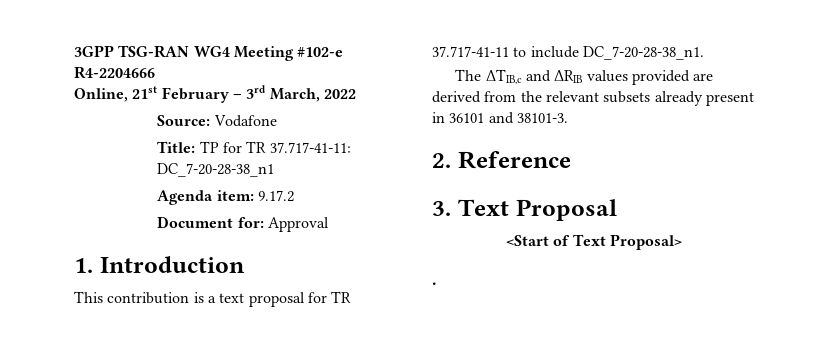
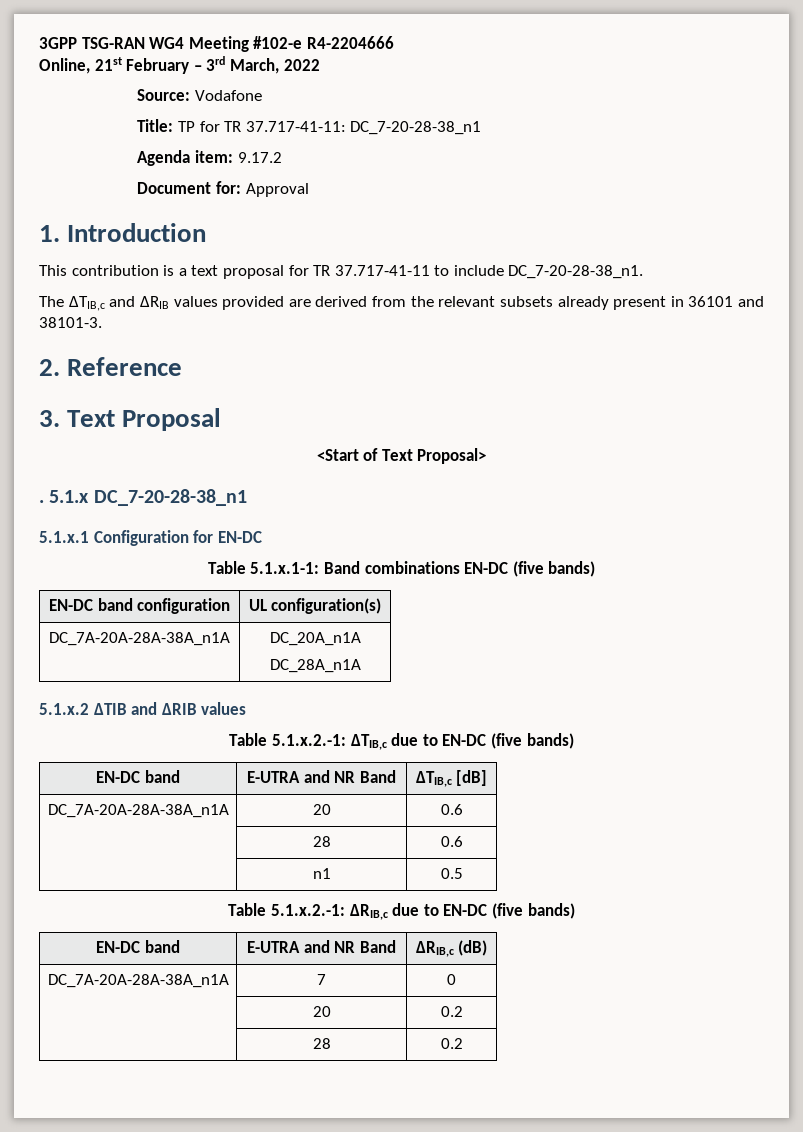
+ 5.1.x DC_7-20-28-38_n1
+ 5.1.x.1 Configuration for EN-DC
+ Table 5.1.x.1-1: Band combinations EN-DC (five bands)
+ EN-DC band configuration | UL configuration(s)
+ DC_7A-20A-28A-38A_n1A | DC_20A_n1A
+ DC_28A_n1A
+ 5.1.x.2 ∆TIB and ∆RIB values
+ Table 5.1.x.2.-1: ΔTIB,c due to EN-DC (five bands)
+ EN-DC band | E-UTRA and NR Band | ΔTIB,c [dB]
+ DC_7A-20A-28A-38A_n1A | 20 | 0.6
+ | 28 | 0.6
+ | n1 | 0.5
+ Table 5.1.x.2.-1: ΔRIB,c due to EN-DC (five bands)
+ EN-DC band | E-UTRA and NR Band | ΔRIB,c (dB)
+ DC_7A-20A-28A-38A_n1A | 7 | 0
+ | 20 | 0.2
+ | 28 | 0.2

